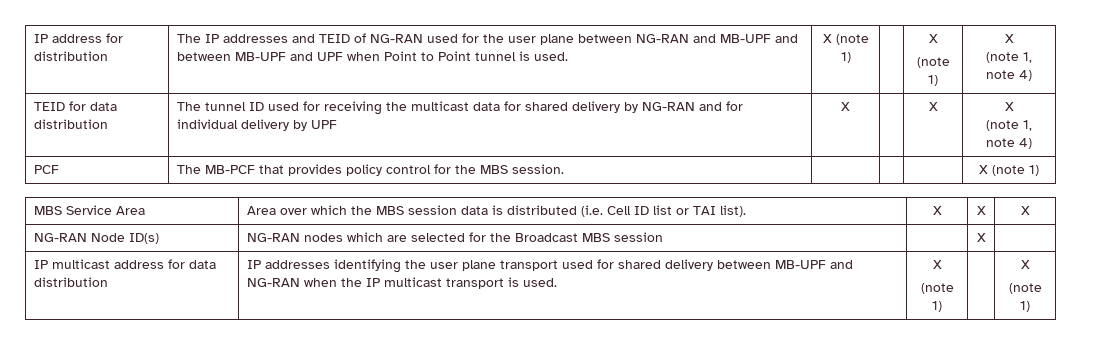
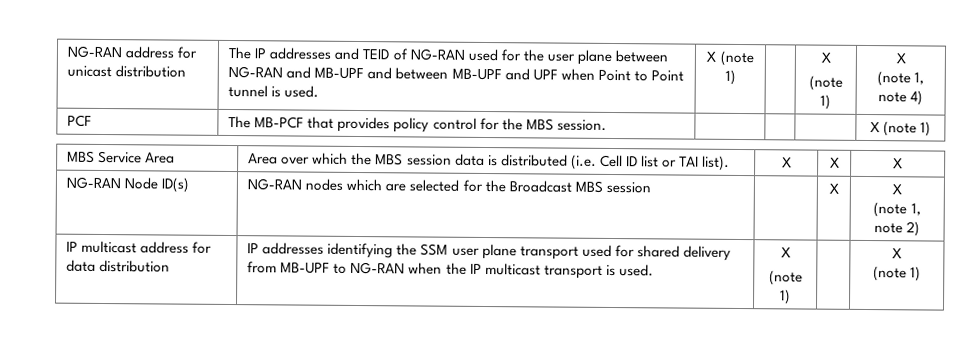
- IP address for distribution
+ NG-RAN address for unicast distribution
- TEID for data distribution | The tunnel ID used for receiving the multicast data for shared delivery by NG-RAN and for individual delivery by UPF | X | | X | X
- (note 1, note 4)
- NG-RAN Node ID(s) | NG-RAN nodes which are selected for the Broadcast MBS session | | X |
+ NG-RAN Node ID(s) | NG-RAN nodes which are selected for the Broadcast MBS session | | X | X
+ (note 1, note 2)
- IP multicast address for data distribution | IP addresses identifying the user plane transport used for shared delivery between MB-UPF and NG-RAN when the IP multicast transport is used. | X
+ IP multicast address for data distribution | IP addresses identifying the SSM user plane transport used for shared delivery from MB-UPF to NG-RAN when the IP multicast transport is used. | X

